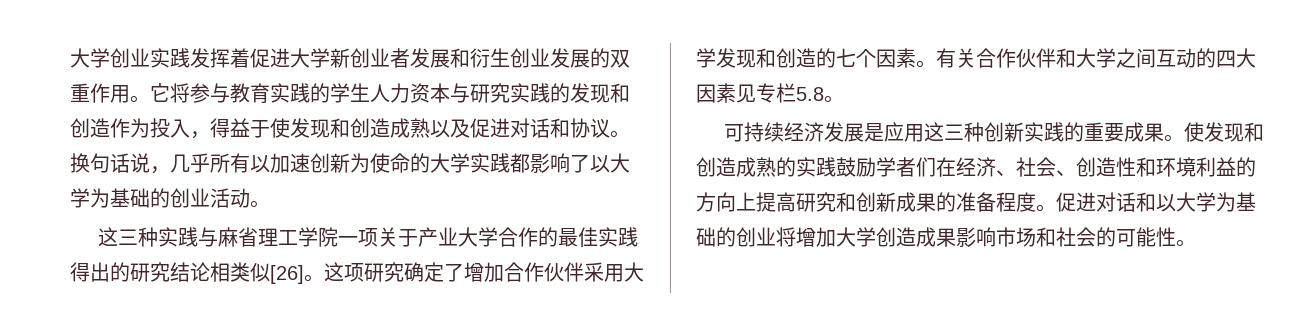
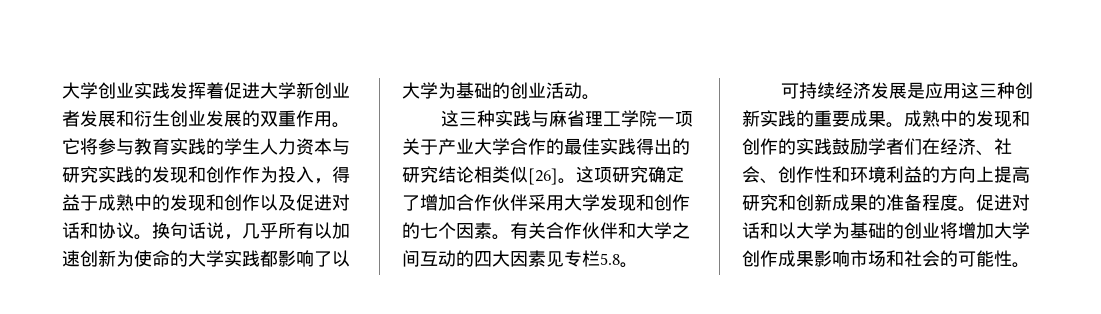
- 它将参与教育实践的学生人力资本与研究实践的发现和创造作为投入，得益于使发现和创造成熟以及促进对话和协议。
+ 它将参与教育实践的学生人力资本与研究实践的发现和创作作为投入，得益于成熟中的发现和创作以及促进对话和协议。
- 这项研究确定了增加合作伙伴采用大学发现和创造的七个因素。
+ 这项研究确定了增加合作伙伴采用大学发现和创作的七个因素。
- 使发现和创造成熟的实践鼓励学者们在经济、社会、创造性和环境利益的方向上提高研究和创新成果的准备程度。
+ 成熟中的发现和创作的实践鼓励学者们在经济、社会、创作性和环境利益的方向上提高研究和创新成果的准备程度。
- 促进对话和以大学为基础的创业将增加大学创造成果影响市场和社会的可能性。
+ 促进对话和以大学为基础的创业将增加大学创作成果影响市场和社会的可能性。

